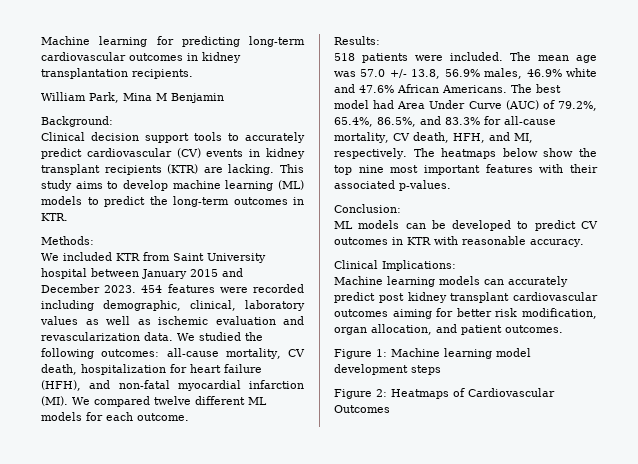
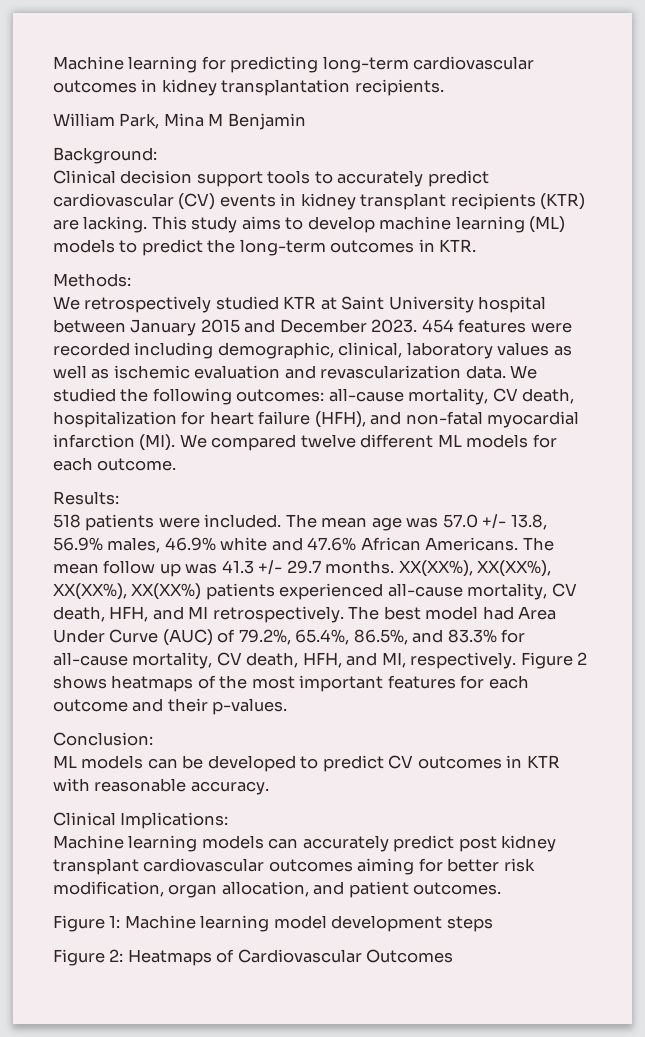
- We included KTR from Saint University hospital between January 2015 and December 2023.
+ We retrospectively studied KTR at Saint University hospital between January 2015 and December 2023.
- The best model had Area Under Curve (AUC) of 79.2%, 65.4%, 86.5%, and 83.3% for all-cause mortality, CV death, HFH, and MI, respectively.
+ The mean follow up was 41.3 +/- 29.7 months. XX(XX%), XX(XX%), XX(XX%), XX(XX%) patients experienced all-cause mortality, CV death, HFH, and MI retrospectively. The best model had Area Under Curve (AUC) of 79.2%, 65.4%, 86.5%, and 83.3% for all-cause mortality, CV death, HFH, and MI, respectively.
- The heatmaps below show the top nine most important features with their associated p-values.
+ Figure 2 shows heatmaps of the most important features for each outcome and their p-values.

